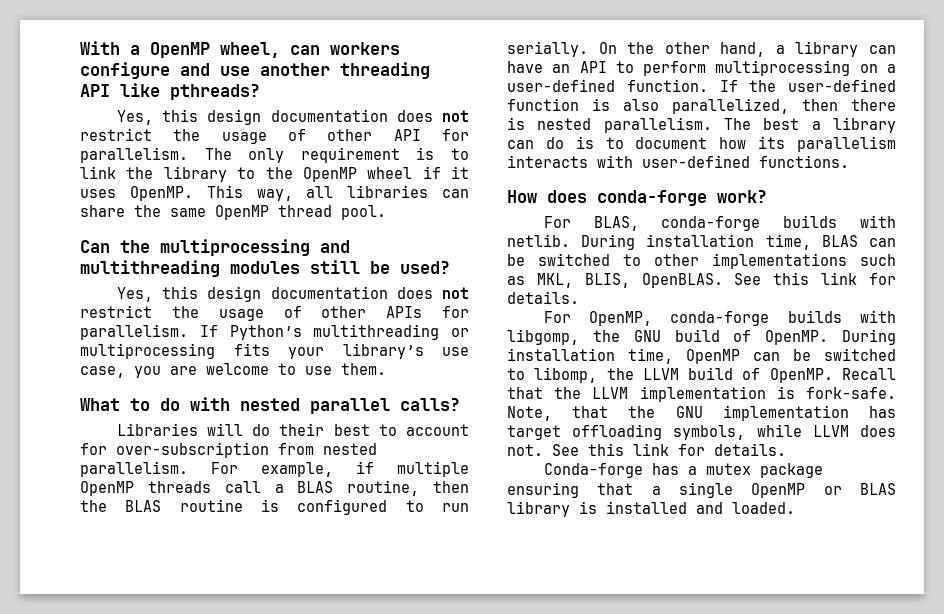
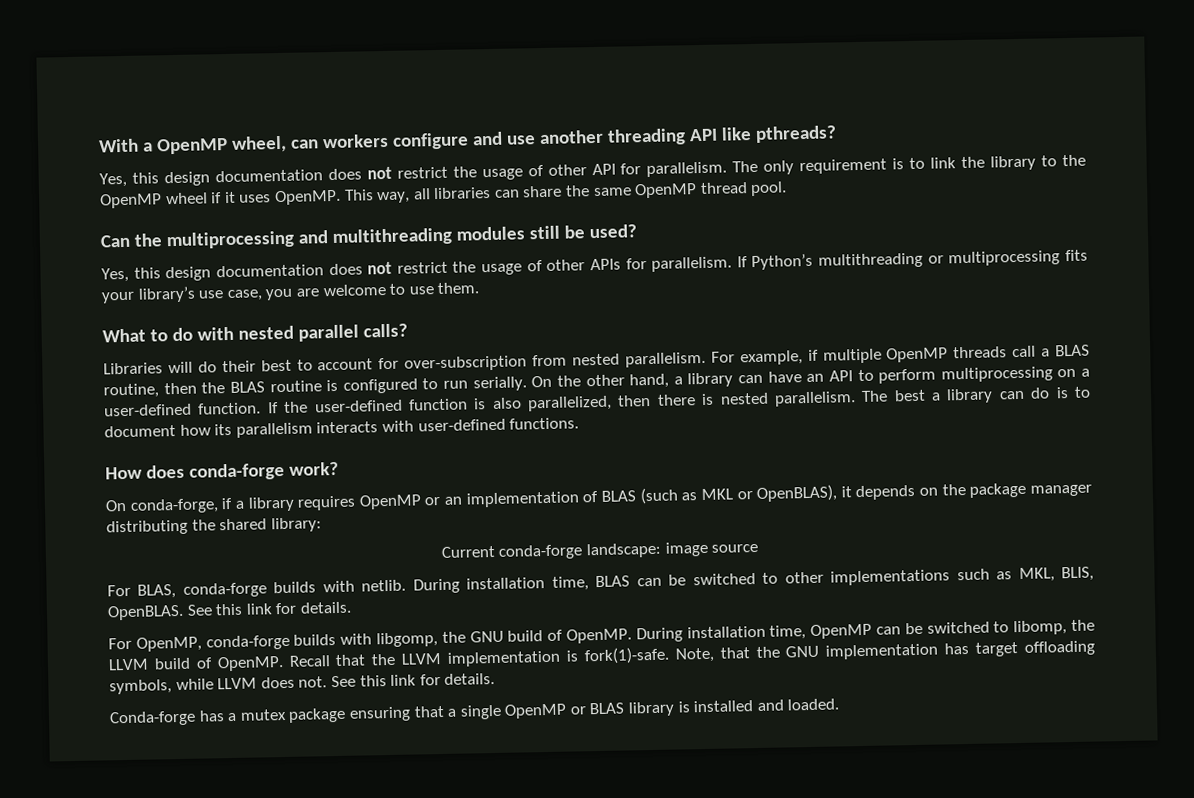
+ On conda-forge, if a library requires OpenMP or an implementation of BLAS (such as MKL or OpenBLAS), it depends on the package manager distributing the shared library:
+ Current conda-forge landscape: image source
- Recall that the LLVM implementation is fork-safe.
+ Recall that the LLVM implementation is fork(1)-safe.

